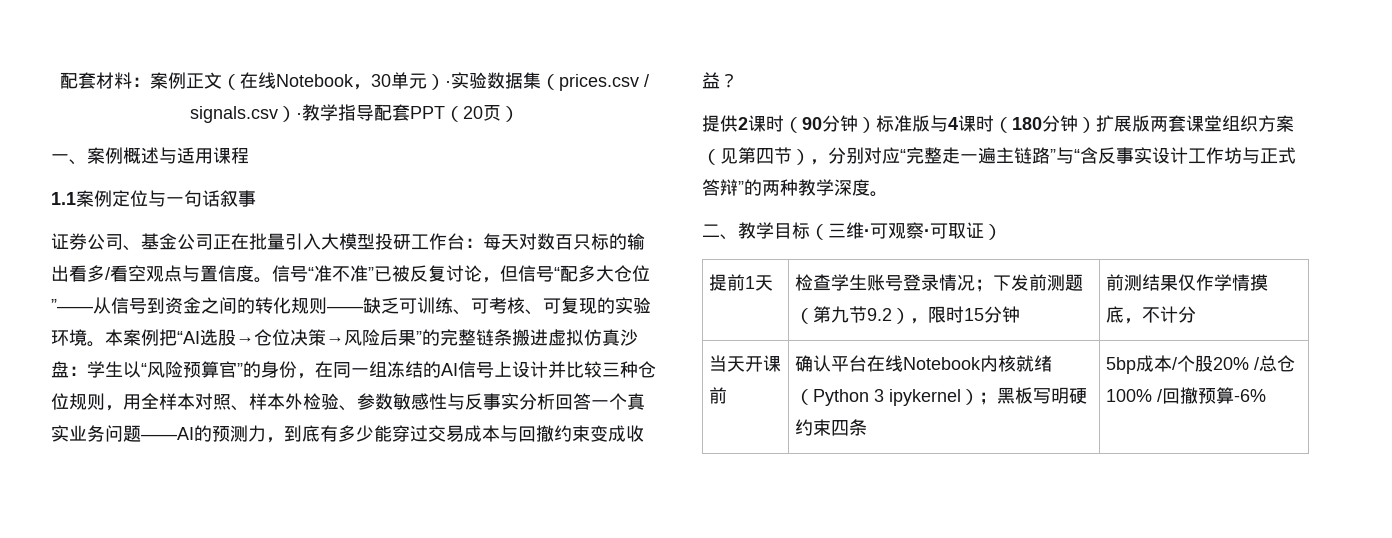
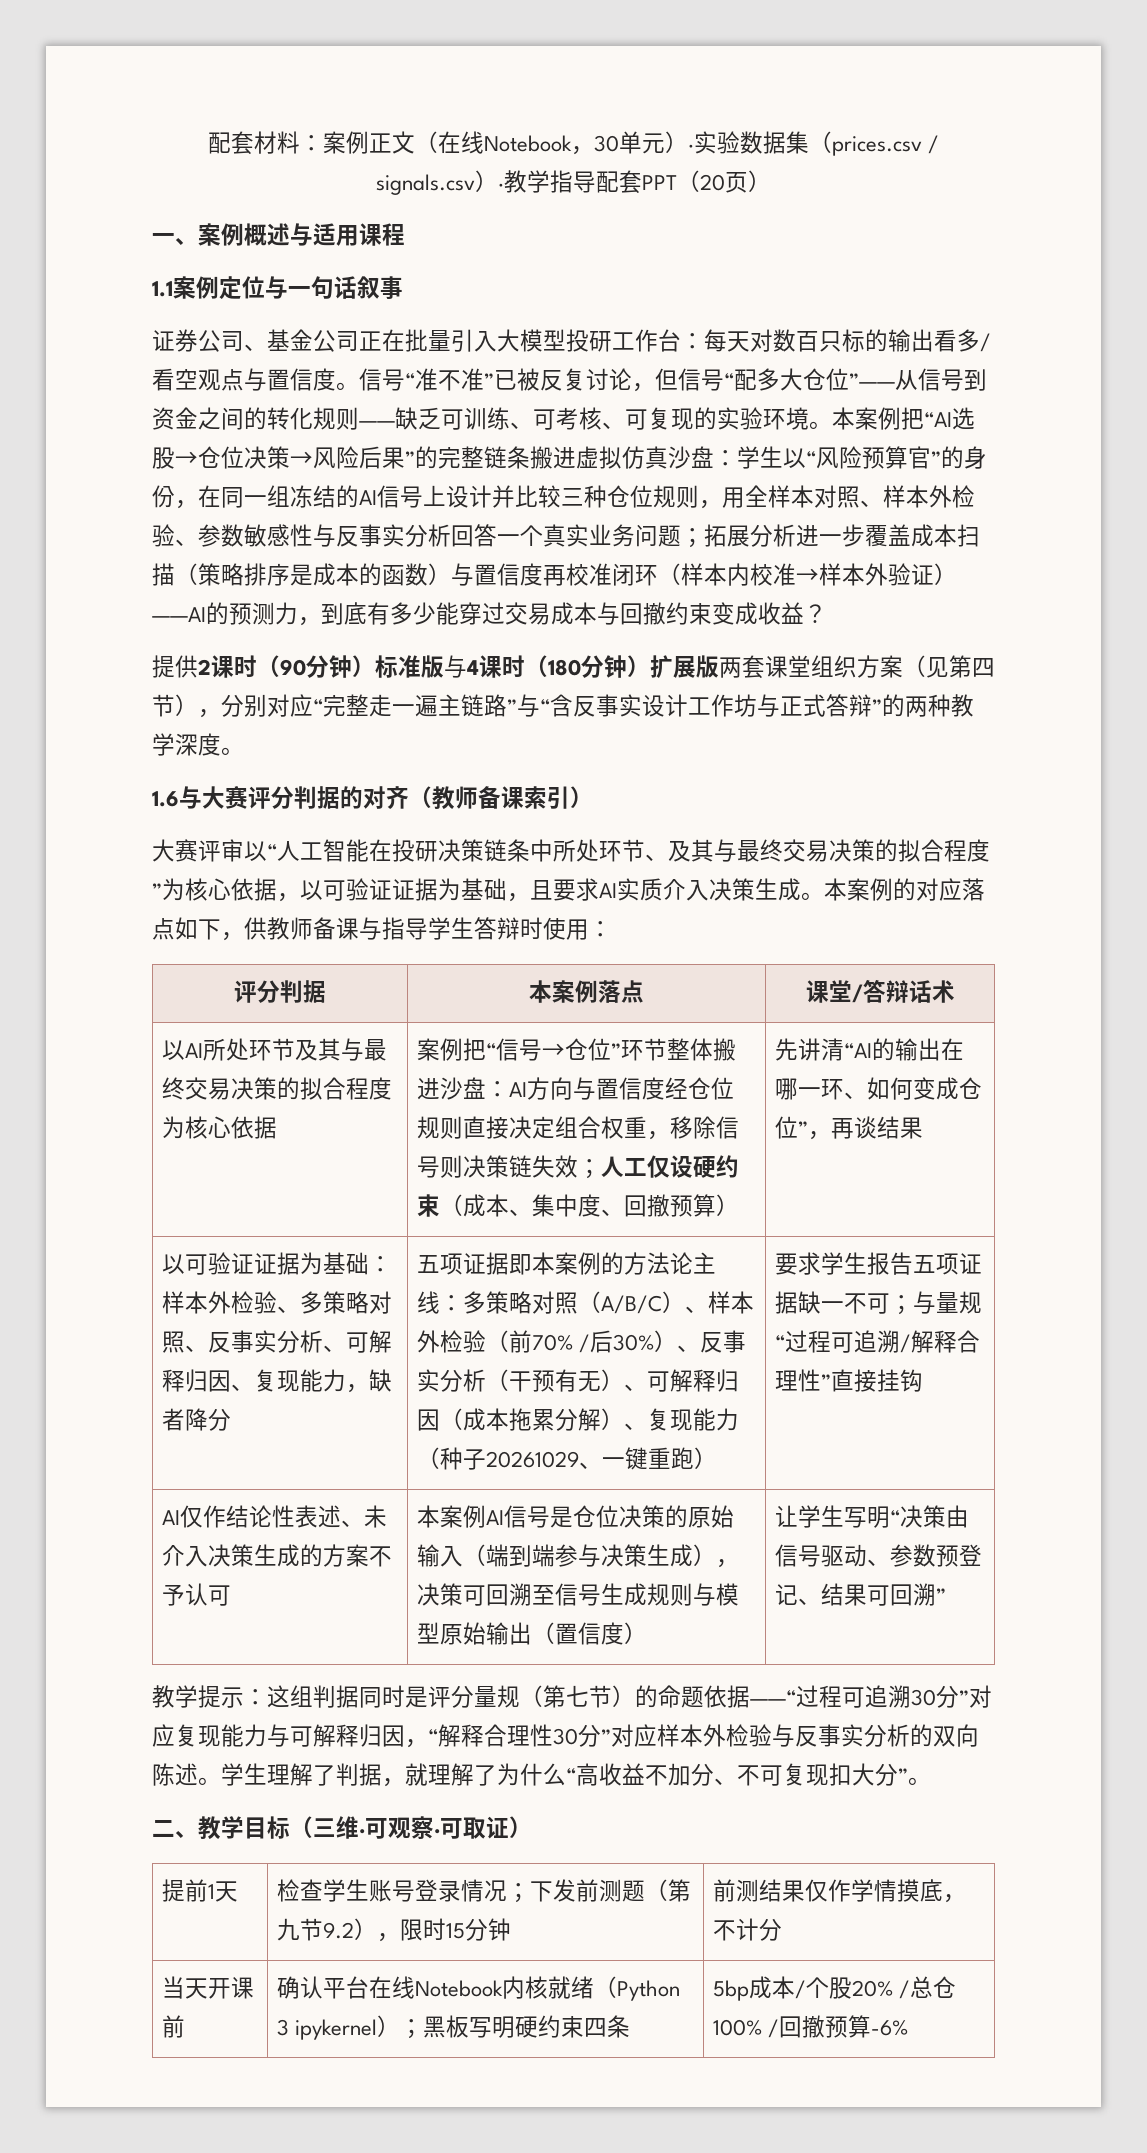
- 学生以“风险预算官”的身份，在同一组冻结的AI信号上设计并比较三种仓位规则，用全样本对照、样本外检验、参数敏感性与反事实分析回答一个真实业务问题——AI的预测力，到底有多少能穿过交易成本与回撤约束变成收益？
+ 学生以“风险预算官”的身份，在同一组冻结的AI信号上设计并比较三种仓位规则，用全样本对照、样本外检验、参数敏感性与反事实分析回答一个真实业务问题；拓展分析进一步覆盖成本扫描（策略排序是成本的函数）与置信度再校准闭环（样本内校准→样本外验证）——AI的预测力，到底有多少能穿过交易成本与回撤约束变成收益？
+ 1.6与大赛评分判据的对齐（教师备课索引）
+ 大赛评审以“人工智能在投研决策链条中所处环节、及其与最终交易决策的拟合程度”为核心依据，以可验证证据为基础，且要求AI实质介入决策生成。本案例的对应落点如下，供教师备课与指导学生答辩时使用：
+ 评分判据 | 本案例落点 | 课堂/答辩话术
+ 以AI所处环节及其与最终交易决策的拟合程度为核心依据 | 案例把“信号→仓位”环节整体搬进沙盘：AI方向与置信度经仓位规则直接决定组合权重，移除信号则决策链失效；人工仅设硬约束（成本、集中度、回撤预算） | 先讲清“AI的输出在哪一环、如何变成仓位”，再谈结果
+ 以可验证证据为基础：样本外检验、多策略对照、反事实分析、可解释归因、复现能力，缺者降分 | 五项证据即本案例的方法论主线：多策略对照（A/B/C）、样本外检验（前70% /后30%）、反事实分析（干预有无）、可解释归因（成本拖累分解）、复现能力（种子20261029、一键重跑） | 要求学生报告五项证据缺一不可；与量规“过程可追溯/解释合理性”直接挂钩
+ AI仅作结论性表述、未介入决策生成的方案不予认可 | 本案例AI信号是仓位决策的原始输入（端到端参与决策生成），决策可回溯至信号生成规则与模型原始输出（置信度） | 让学生写明“决策由信号驱动、参数预登记、结果可回溯”
+ 教学提示：这组判据同时是评分量规（第七节）的命题依据——“过程可追溯30分”对应复现能力与可解释归因，“解释合理性30分”对应样本外检验与反事实分析的双向陈述。学生理解了判据，就理解了为什么“高收益不加分、不可复现扣大分”。

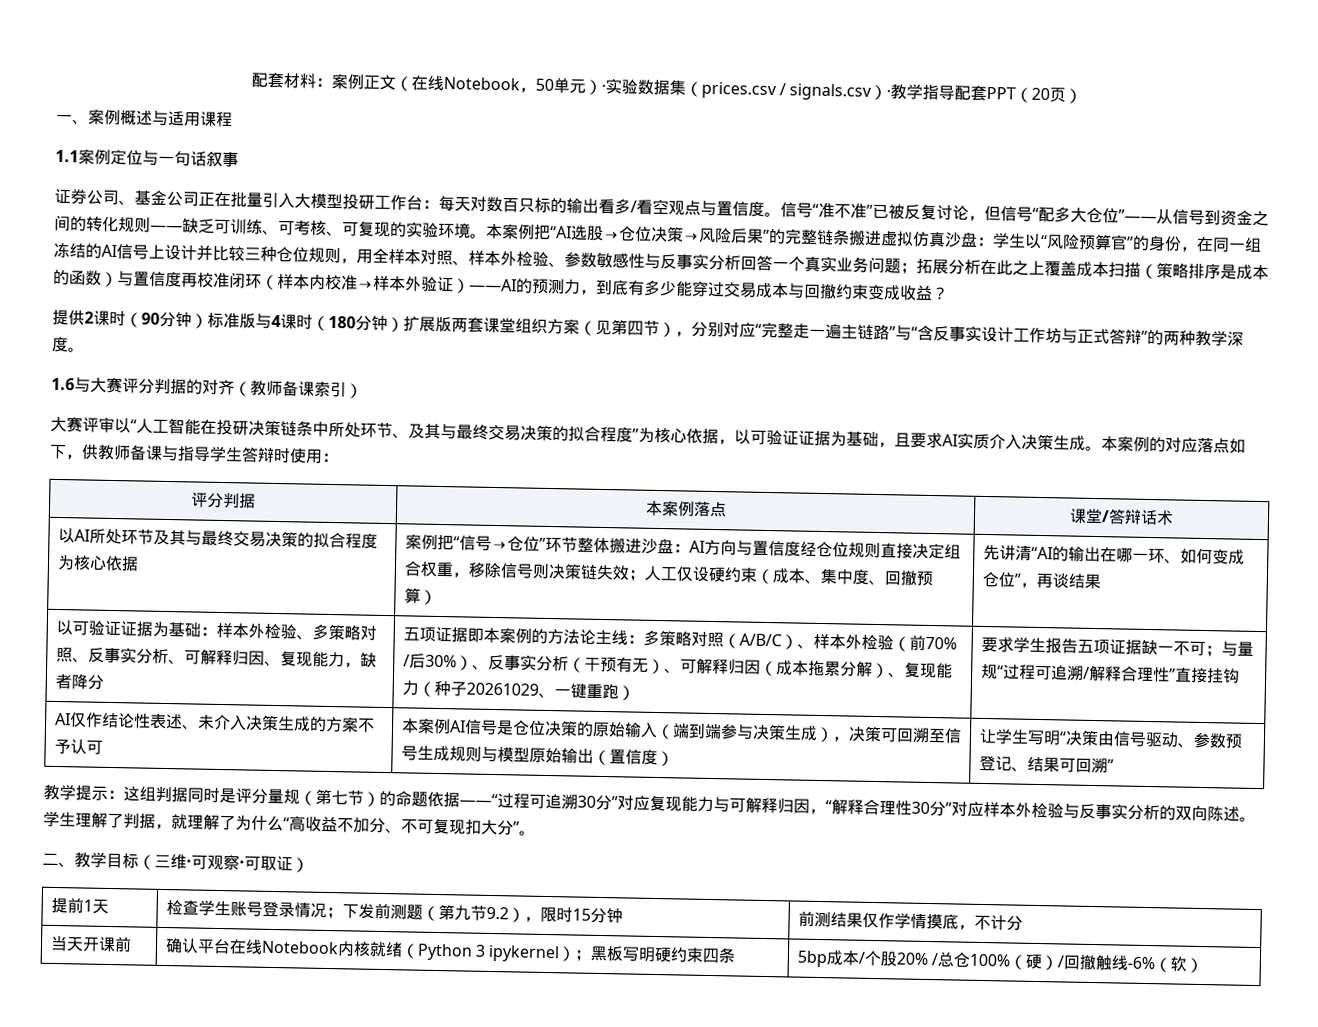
- 配套材料：案例正文（在线Notebook，30单元）·实验数据集（prices.csv / signals.csv）·教学指导配套PPT（20页）
+ 配套材料：案例正文（在线Notebook，50单元）·实验数据集（prices.csv / signals.csv）·教学指导配套PPT（20页）
- 拓展分析进一步覆盖成本扫描（策略排序是成本的函数）与置信度再校准闭环（样本内校准→样本外验证）——AI的预测力，到底有多少能穿过交易成本与回撤约束变成收益？
+ 拓展分析在此之上覆盖成本扫描（策略排序是成本的函数）与置信度再校准闭环（样本内校准→样本外验证）——AI的预测力，到底有多少能穿过交易成本与回撤约束变成收益？
- 当天开课前 | 确认平台在线Notebook内核就绪（Python 3 ipykernel）；黑板写明硬约束四条 | 5bp成本/个股20% /总仓100% /回撤预算-6%
+ 当天开课前 | 确认平台在线Notebook内核就绪（Python 3 ipykernel）；黑板写明硬约束四条 | 5bp成本/个股20% /总仓100%（硬）/回撤触线-6%（软）

